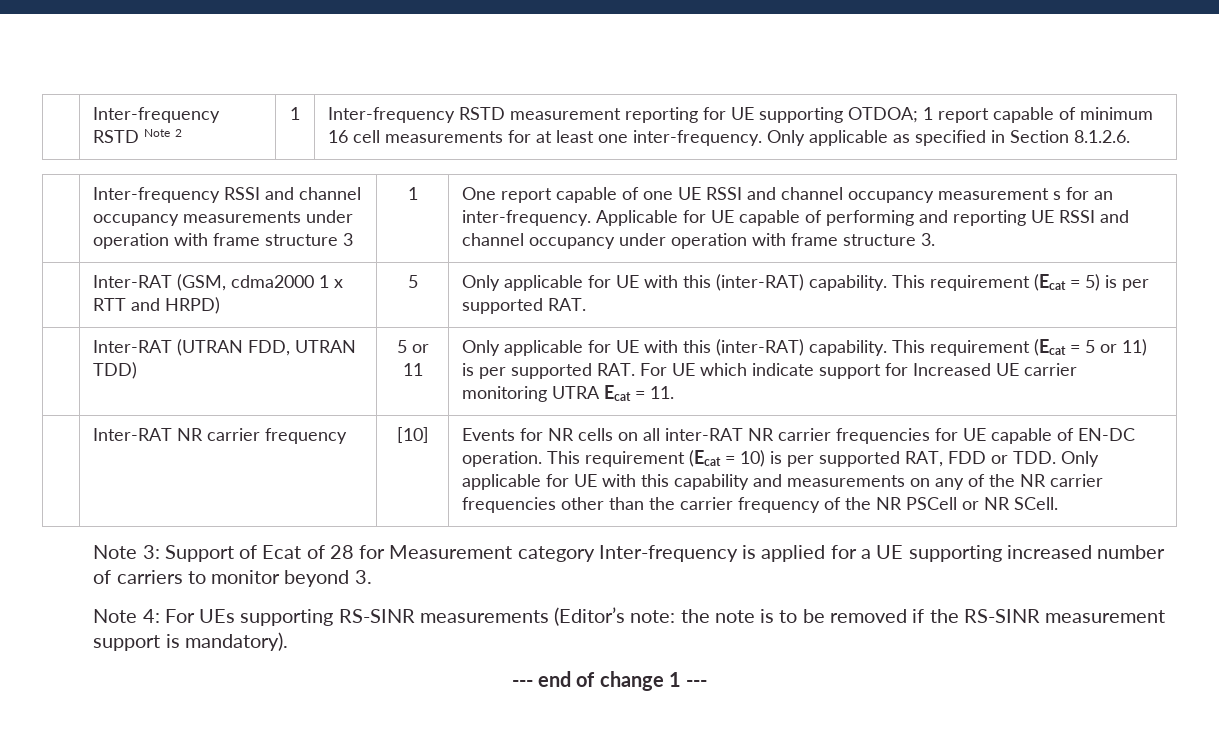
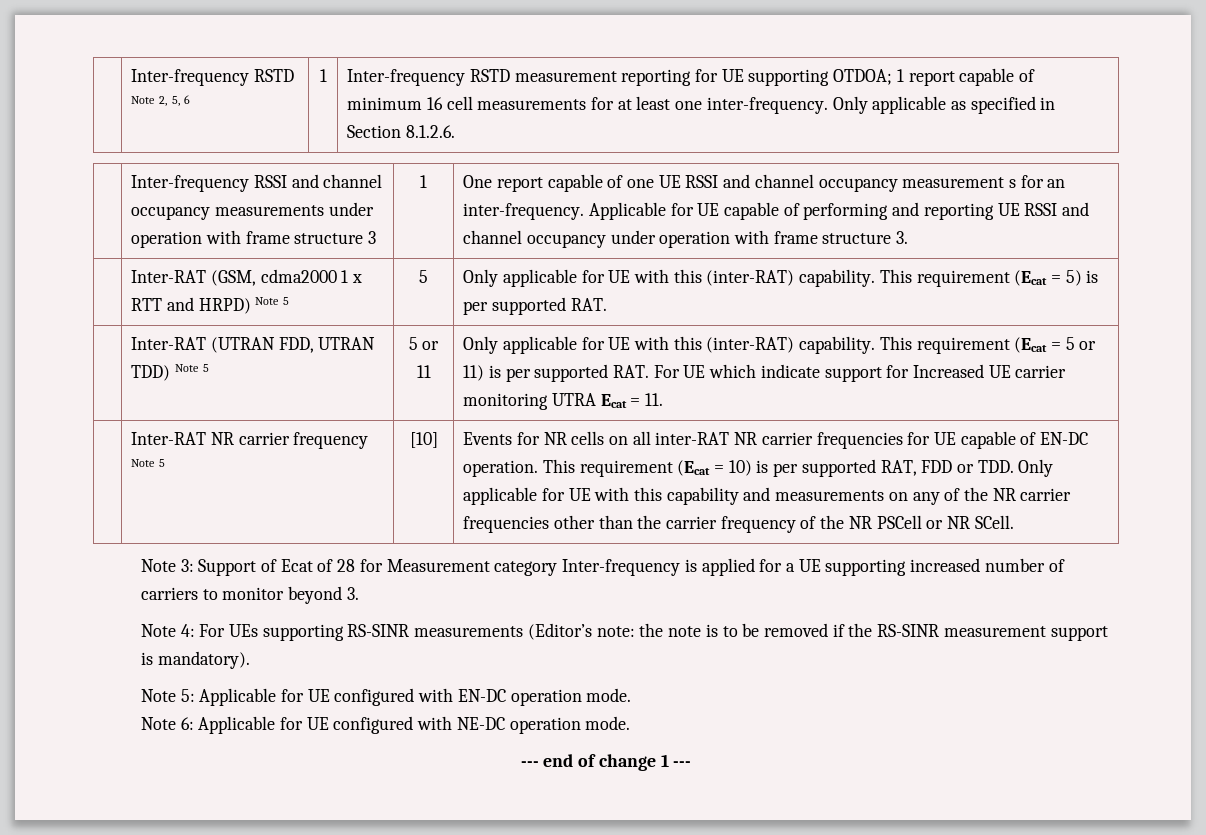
- | Inter-frequency RSTD Note 2 | 1 | Inter-frequency RSTD measurement reporting for UE supporting OTDOA; 1 report capable of minimum 16 cell measurements for at least one inter-frequency. Only applicable as specified in Section 8.1.2.6.
+ | Inter-frequency RSTD Note 2, 5, 6 | 1 | Inter-frequency RSTD measurement reporting for UE supporting OTDOA; 1 report capable of minimum 16 cell measurements for at least one inter-frequency. Only applicable as specified in Section 8.1.2.6.
- | Inter-RAT (GSM, cdma2000 1 x RTT and HRPD) | 5 | Only applicable for UE with this (inter-RAT) capability. This requirement (Ecat = 5) is per supported RAT.
+ | Inter-RAT (GSM, cdma2000 1 x RTT and HRPD) Note 5 | 5 | Only applicable for UE with this (inter-RAT) capability. This requirement (Ecat = 5) is per supported RAT.
- Inter-RAT (UTRAN FDD, UTRAN TDD)
+ Inter-RAT (UTRAN FDD, UTRAN TDD) Note 5
- Inter-RAT NR carrier frequency
+ Inter-RAT NR carrier frequency Note 5
+ Note 5: Applicable for UE configured with EN-DC operation mode.
+ Note 6: Applicable for UE configured with NE-DC operation mode.

